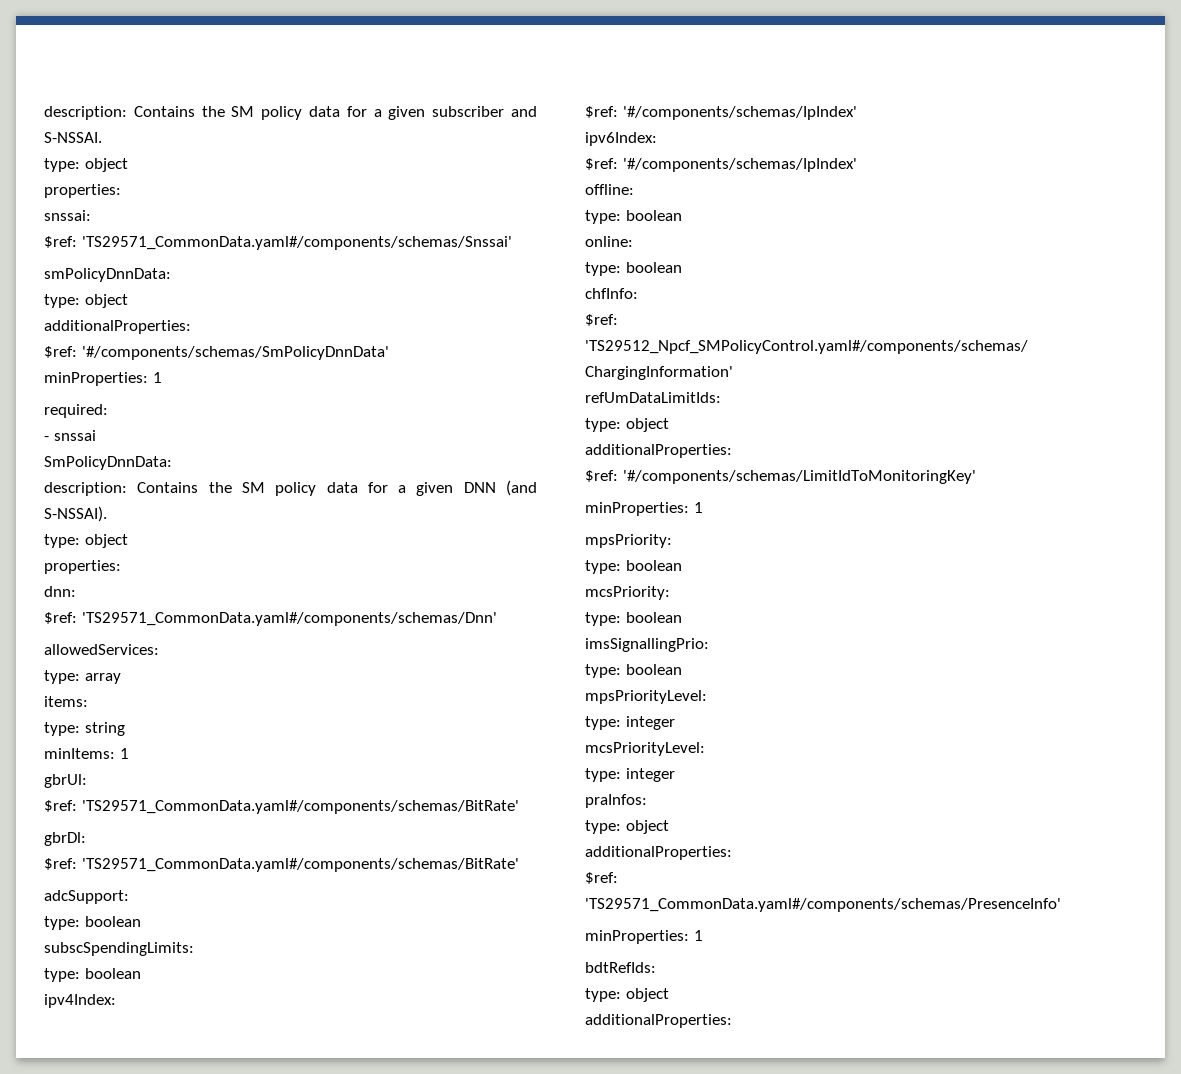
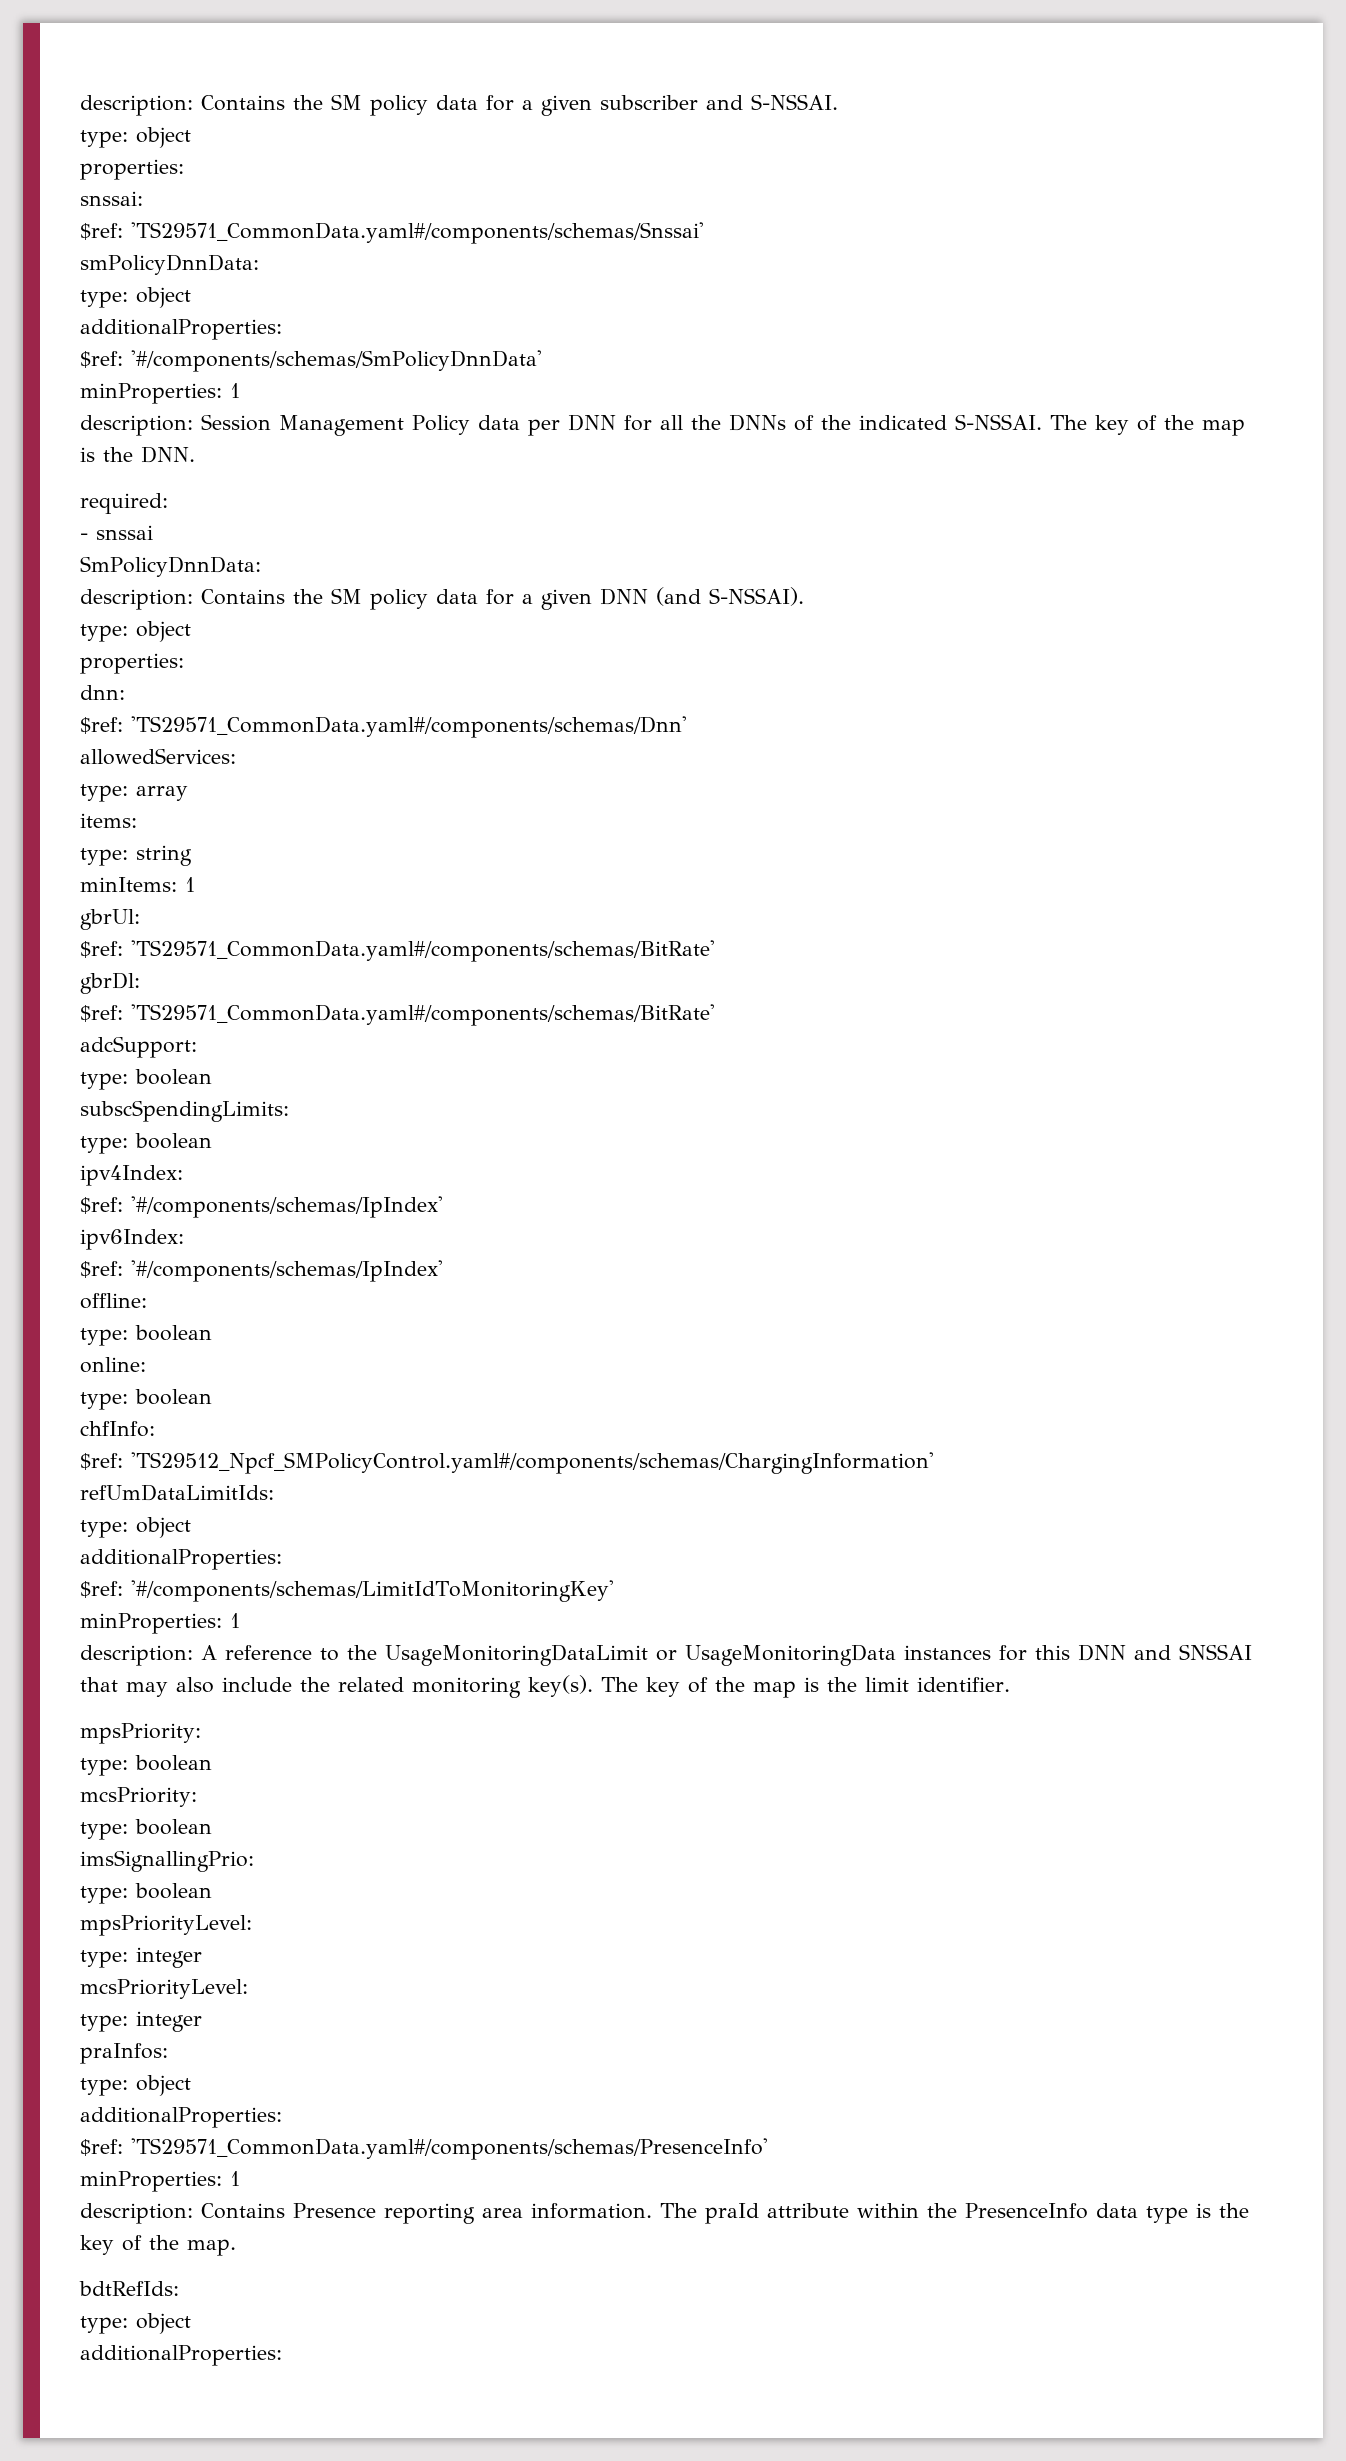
+ description: Session Management Policy data per DNN for all the DNNs of the indicated S-NSSAI. The key of the map is the DNN.
+ description: A reference to the UsageMonitoringDataLimit or UsageMonitoringData instances for this DNN and SNSSAI that may also include the related monitoring key(s). The key of the map is the limit identifier.
+ description: Contains Presence reporting area information. The praId attribute within the PresenceInfo data type is the key of the map.

